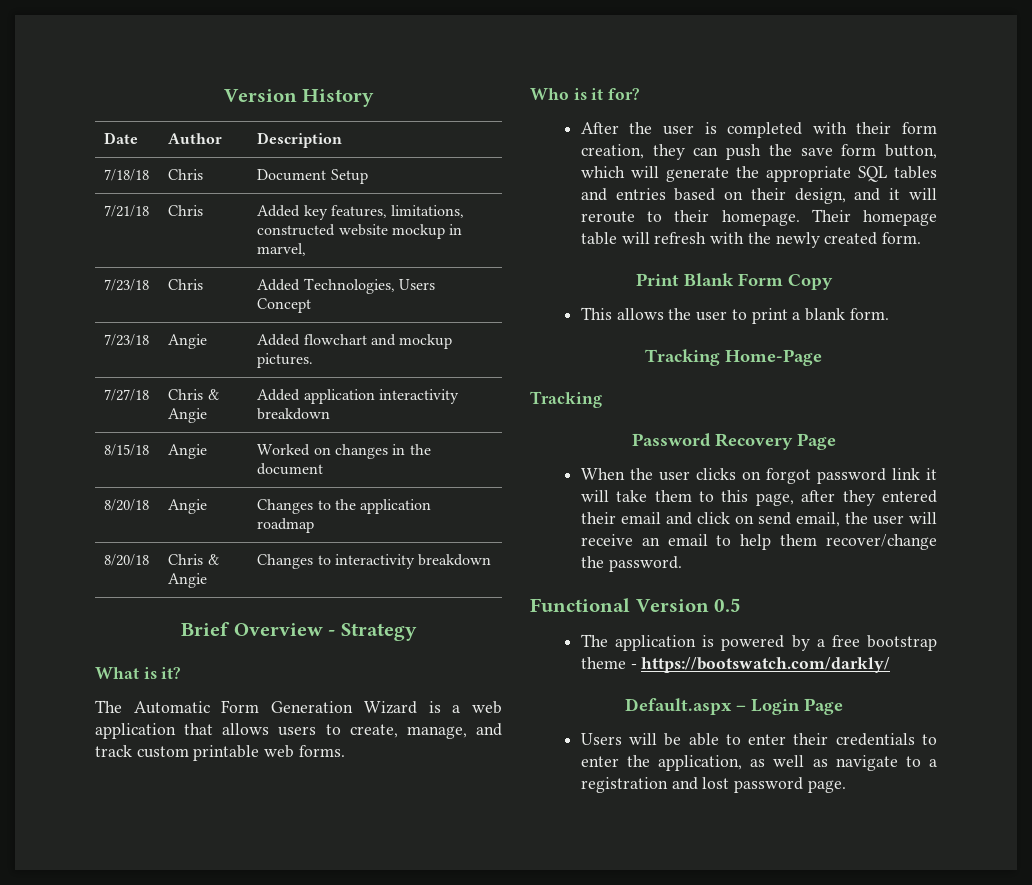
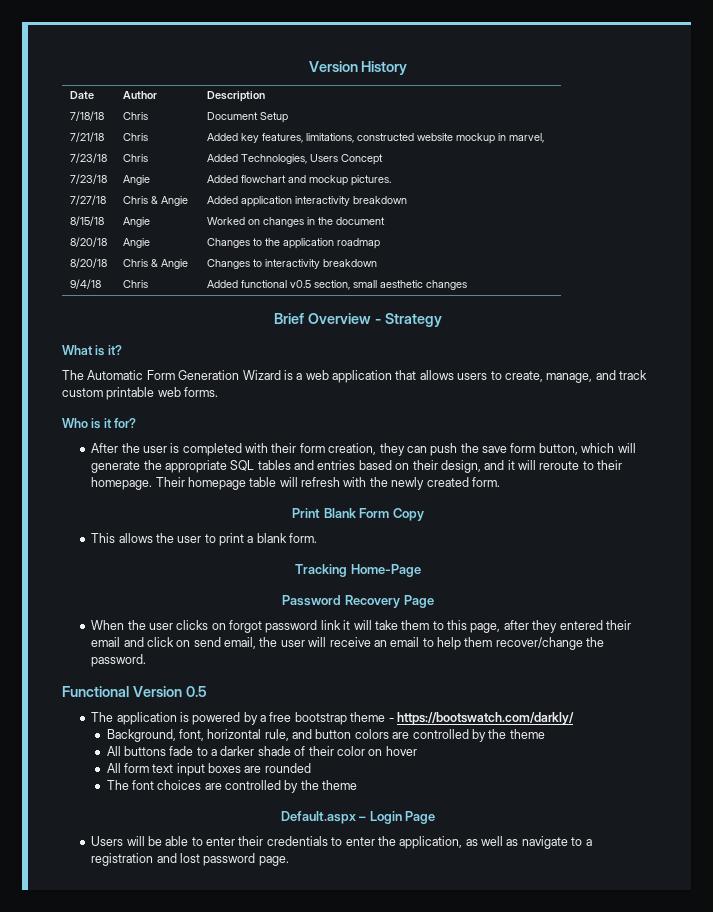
+ 9/4/18 | Chris | Added functional v0.5 section, small aesthetic changes
  Tracking Home-Page
- Tracking
+ Background, font, horizontal rule, and button colors are controlled by the theme
+ All buttons fade to a darker shade of their color on hover
+ All form text input boxes are rounded
+ The font choices are controlled by the theme

